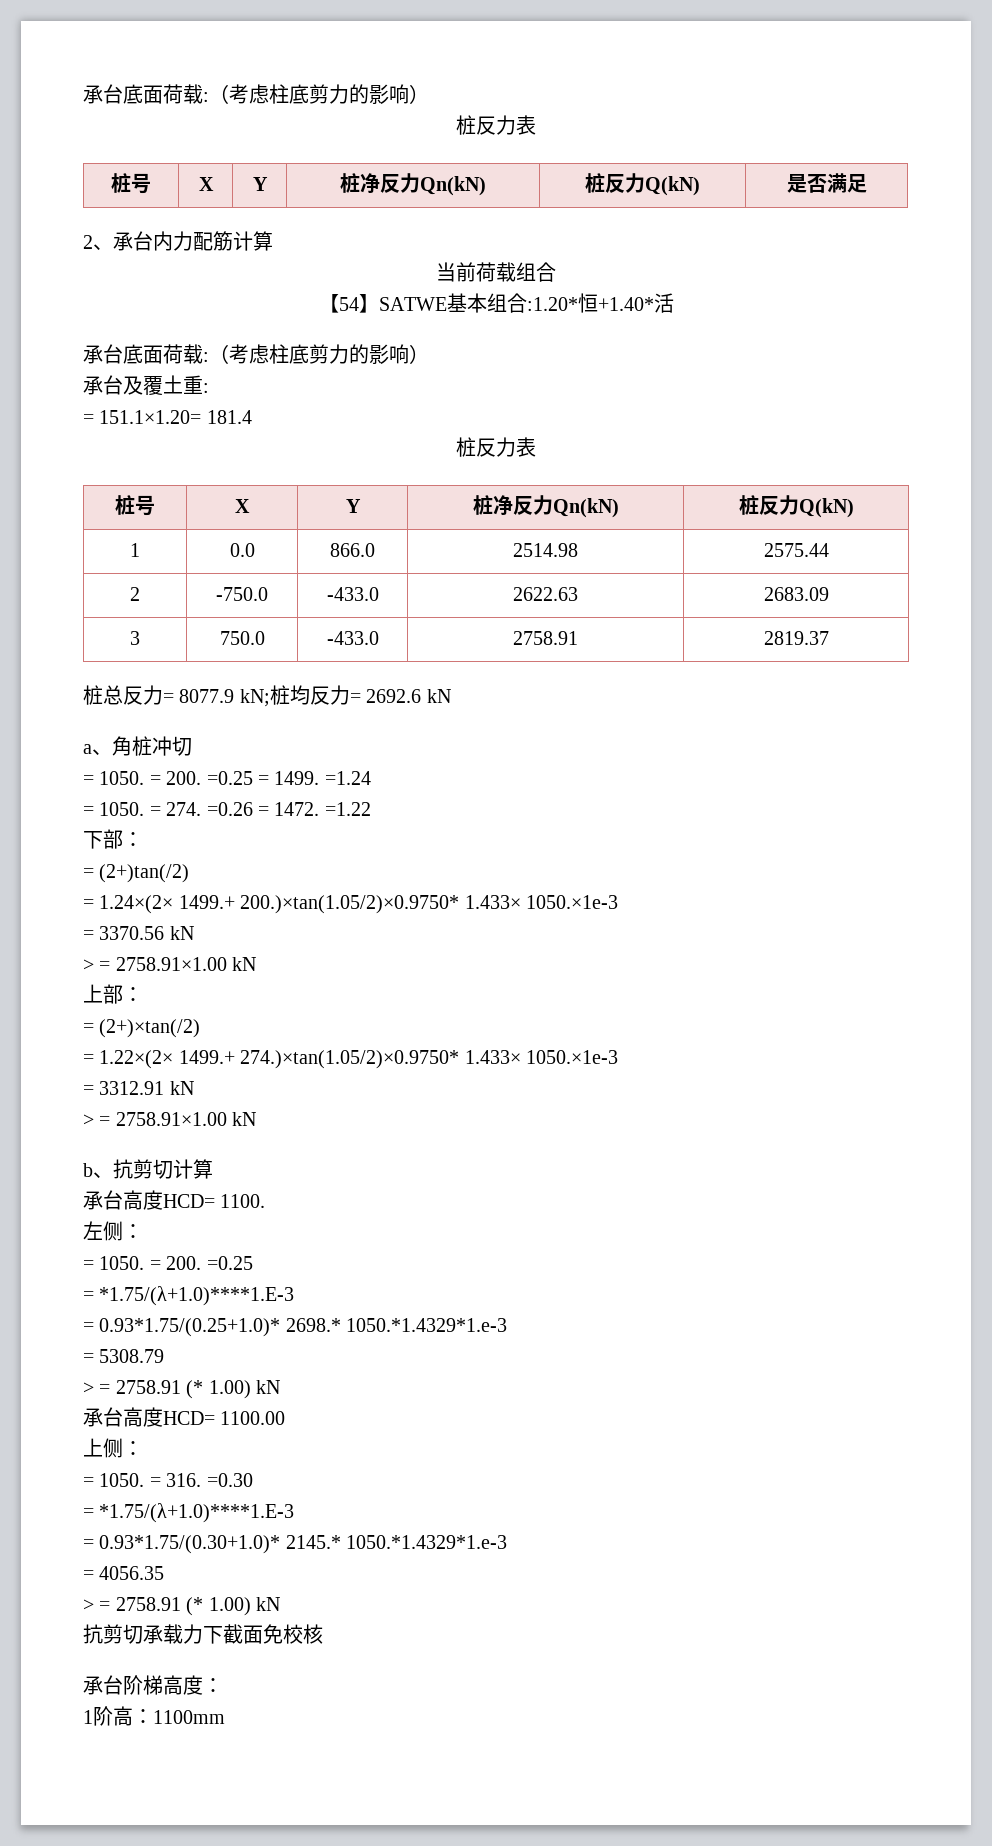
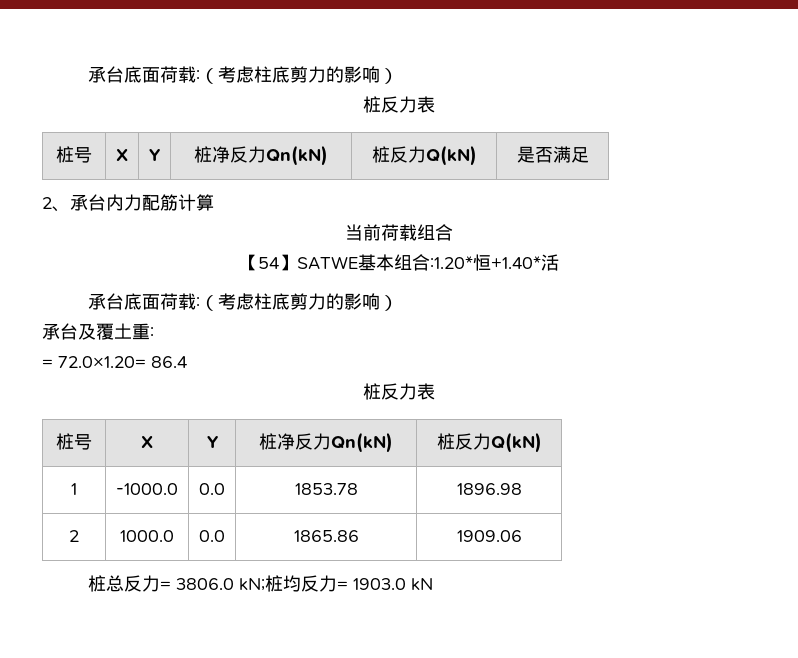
- = 151.1×1.20= 181.4
+ = 72.0×1.20= 86.4
- 1 | 0.0 | 866.0 | 2514.98 | 2575.44
- 2 | -750.0 | -433.0 | 2622.63 | 2683.09
- 3 | 750.0 | -433.0 | 2758.91 | 2819.37
+ 1 | -1000.0 | 0.0 | 1853.78 | 1896.98
+ 2 | 1000.0 | 0.0 | 1865.86 | 1909.06
- 桩总反力= 8077.9 kN;桩均反力= 2692.6 kN
- a、角桩冲切
- = 1050. = 200. =0.25 = 1499. =1.24
- = 1050. = 274. =0.26 = 1472. =1.22
- 下部：
- = (2+)tan(/2)
- = 1.24×(2× 1499.+ 200.)×tan(1.05/2)×0.9750* 1.433× 1050.×1e-3
- = 3370.56 kN
- > = 2758.91×1.00 kN
- 上部：
- = (2+)×tan(/2)
- = 1.22×(2× 1499.+ 274.)×tan(1.05/2)×0.9750* 1.433× 1050.×1e-3
- = 3312.91 kN
- > = 2758.91×1.00 kN
- b、抗剪切计算
- 承台高度HCD= 1100.
- 左侧：
- = 1050. = 200. =0.25
- = *1.75/(λ+1.0)****1.E-3
- = 0.93*1.75/(0.25+1.0)* 2698.* 1050.*1.4329*1.e-3
- = 5308.79
- > = 2758.91 (* 1.00) kN
- 承台高度HCD= 1100.00
- 上侧：
- = 1050. = 316. =0.30
- = *1.75/(λ+1.0)****1.E-3
- = 0.93*1.75/(0.30+1.0)* 2145.* 1050.*1.4329*1.e-3
- = 4056.35
- > = 2758.91 (* 1.00) kN
- 抗剪切承载力下截面免校核
- 承台阶梯高度：
- 1阶高：1100mm
+ 桩总反力= 3806.0 kN;桩均反力= 1903.0 kN

